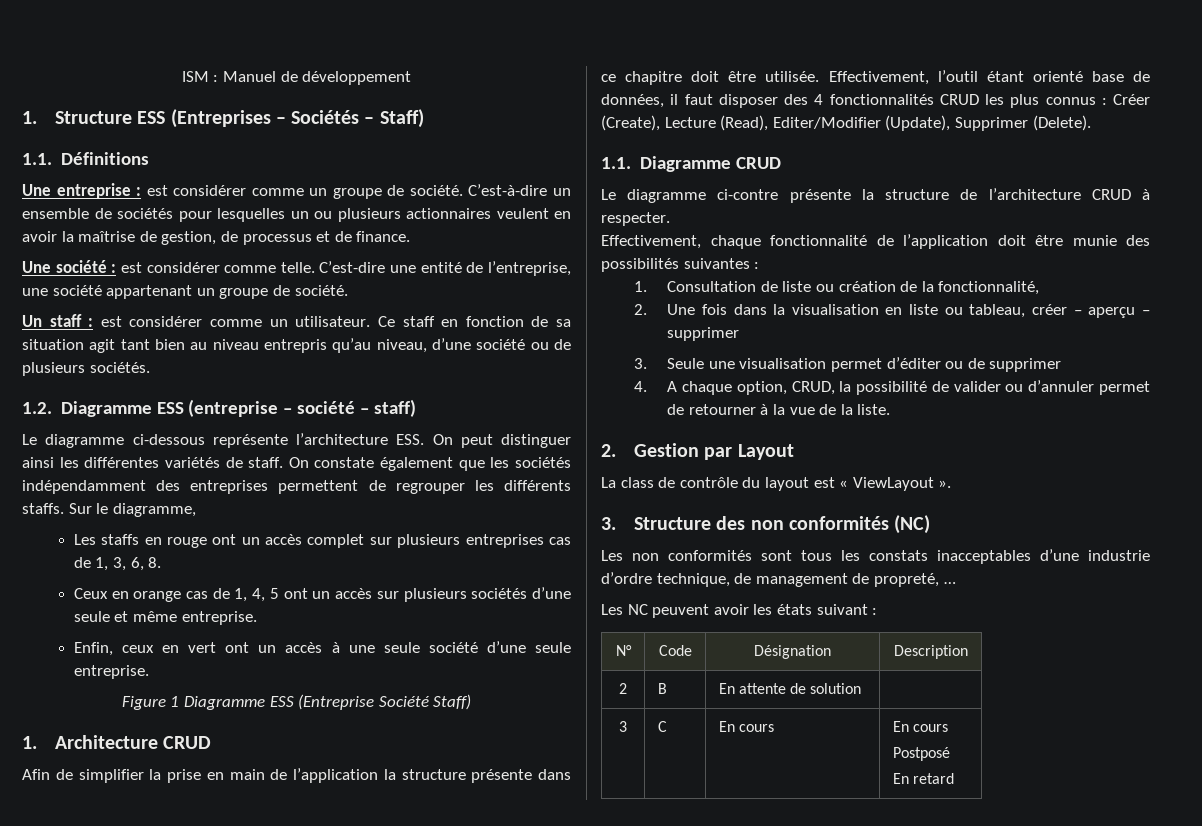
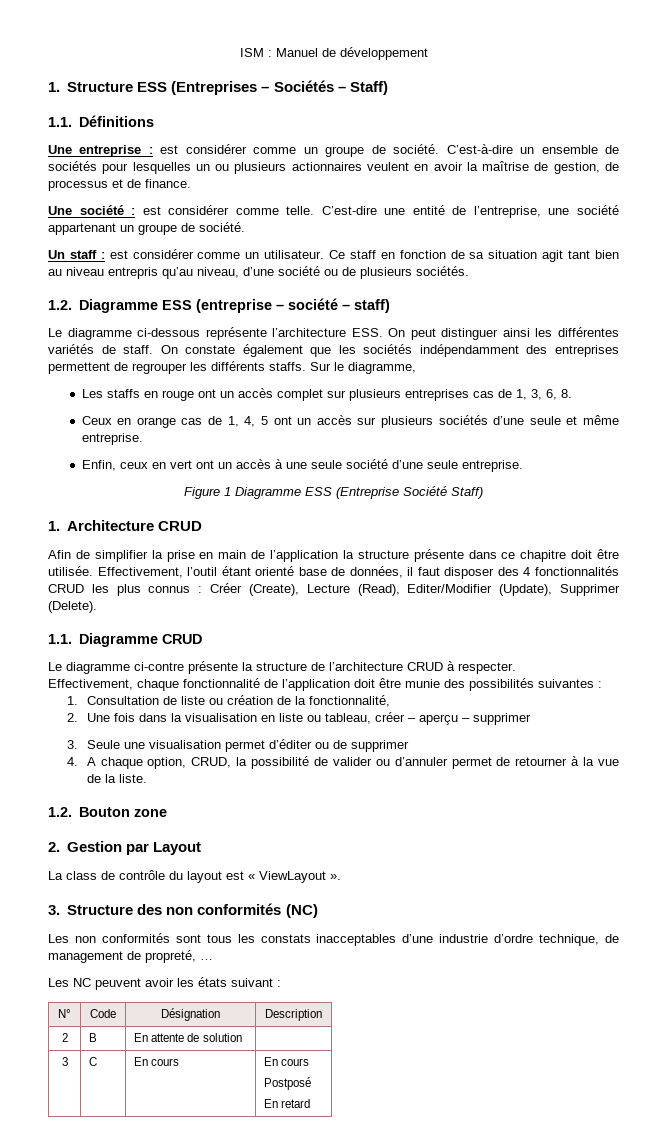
+ 1.2. Bouton zone

